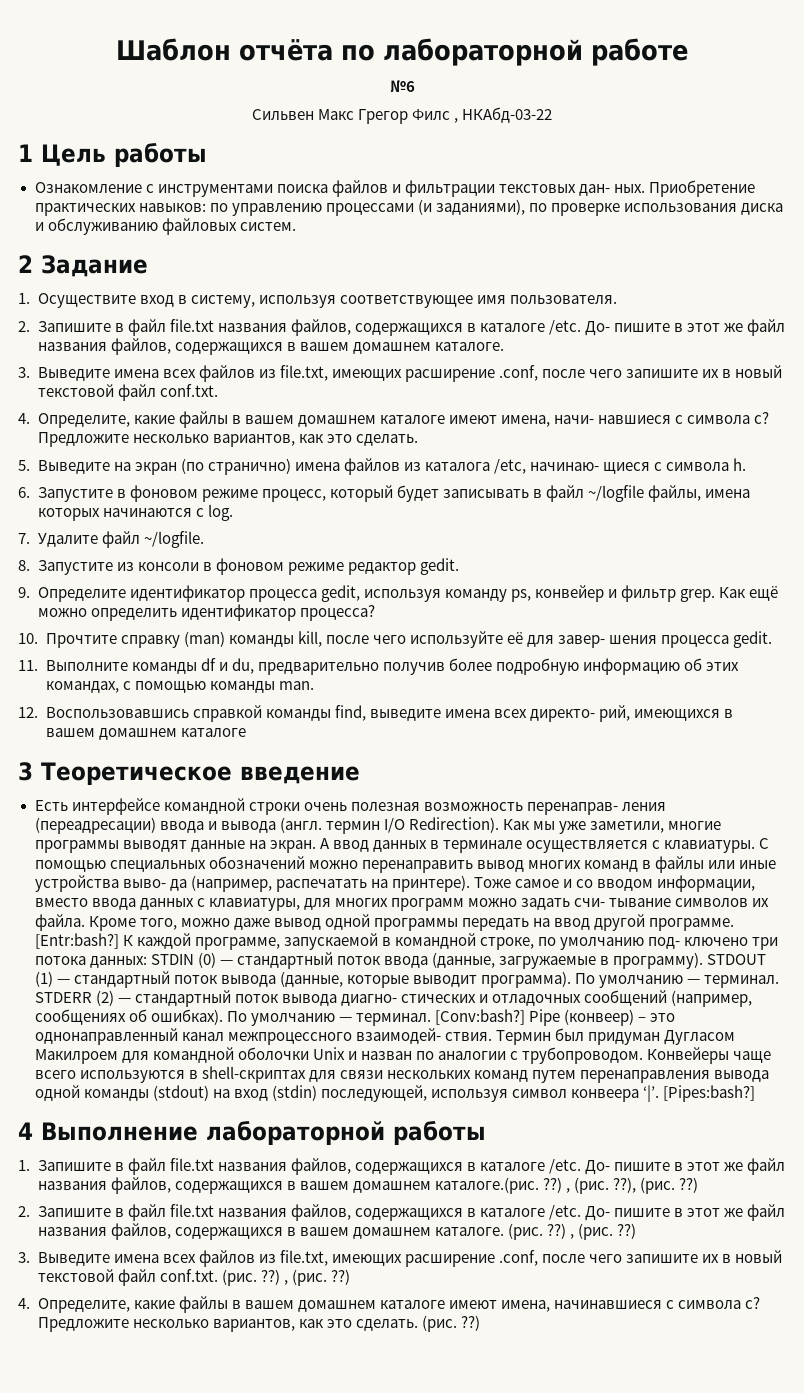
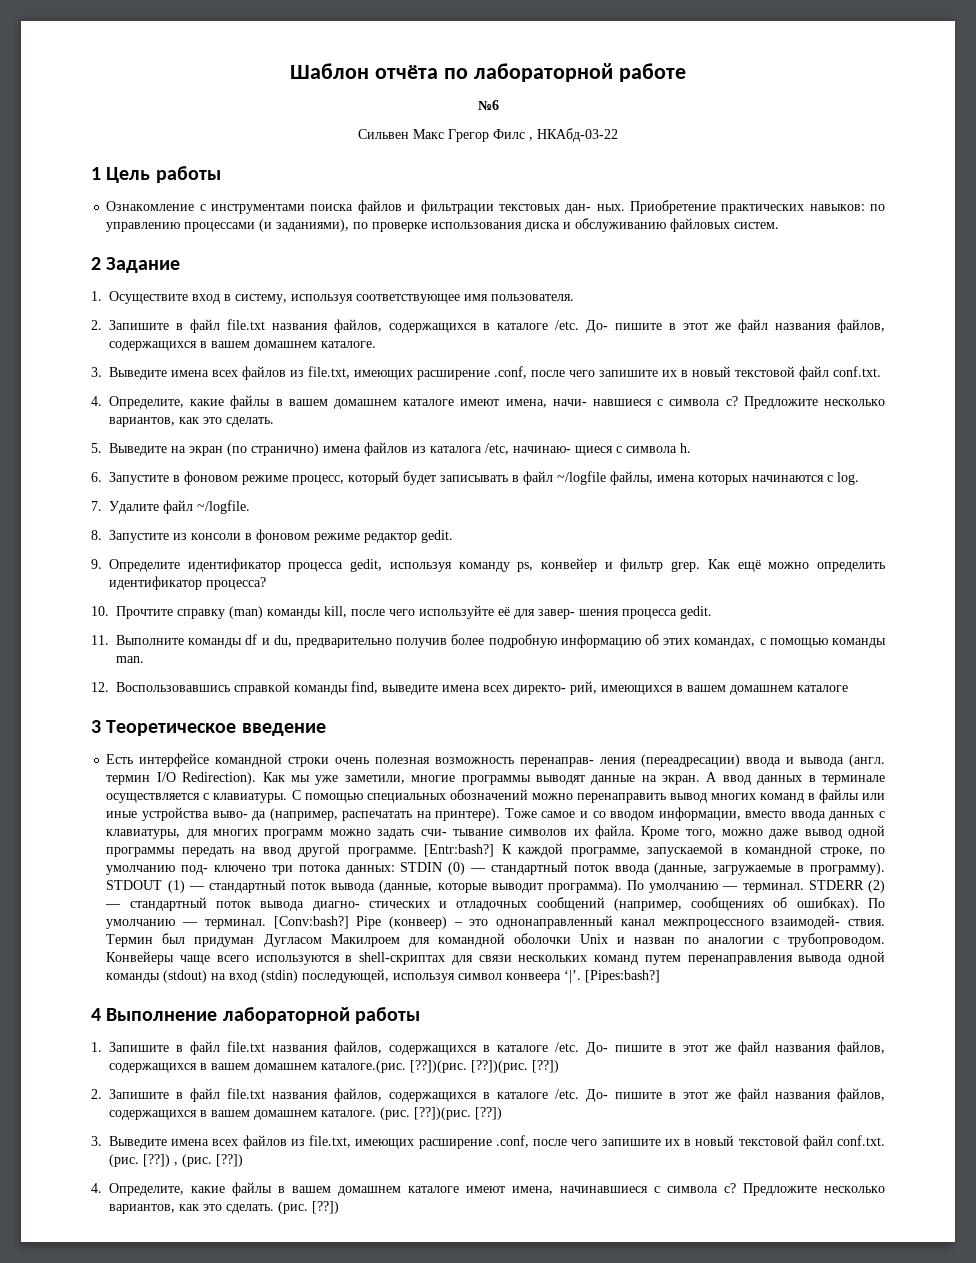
- До- пишите в этот же файл названия файлов, содержащихся в вашем домашнем каталоге.(рис. ??) , (рис. ??), (рис. ??)
+ До- пишите в этот же файл названия файлов, содержащихся в вашем домашнем каталоге.(рис. [??])(рис. [??])(рис. [??])
- До- пишите в этот же файл названия файлов, содержащихся в вашем домашнем каталоге. (рис. ??) , (рис. ??)
+ До- пишите в этот же файл названия файлов, содержащихся в вашем домашнем каталоге. (рис. [??])(рис. [??])
- 3. Выведите имена всех файлов из file.txt, имеющих расширение .conf, после чего запишите их в новый текстовой файл conf.txt. (рис. ??) , (рис. ??)
+ 3. Выведите имена всех файлов из file.txt, имеющих расширение .conf, после чего запишите их в новый текстовой файл conf.txt. (рис. [??]) , (рис. [??])
- Предложите несколько вариантов, как это сделать. (рис. ??)
+ Предложите несколько вариантов, как это сделать. (рис. [??])

